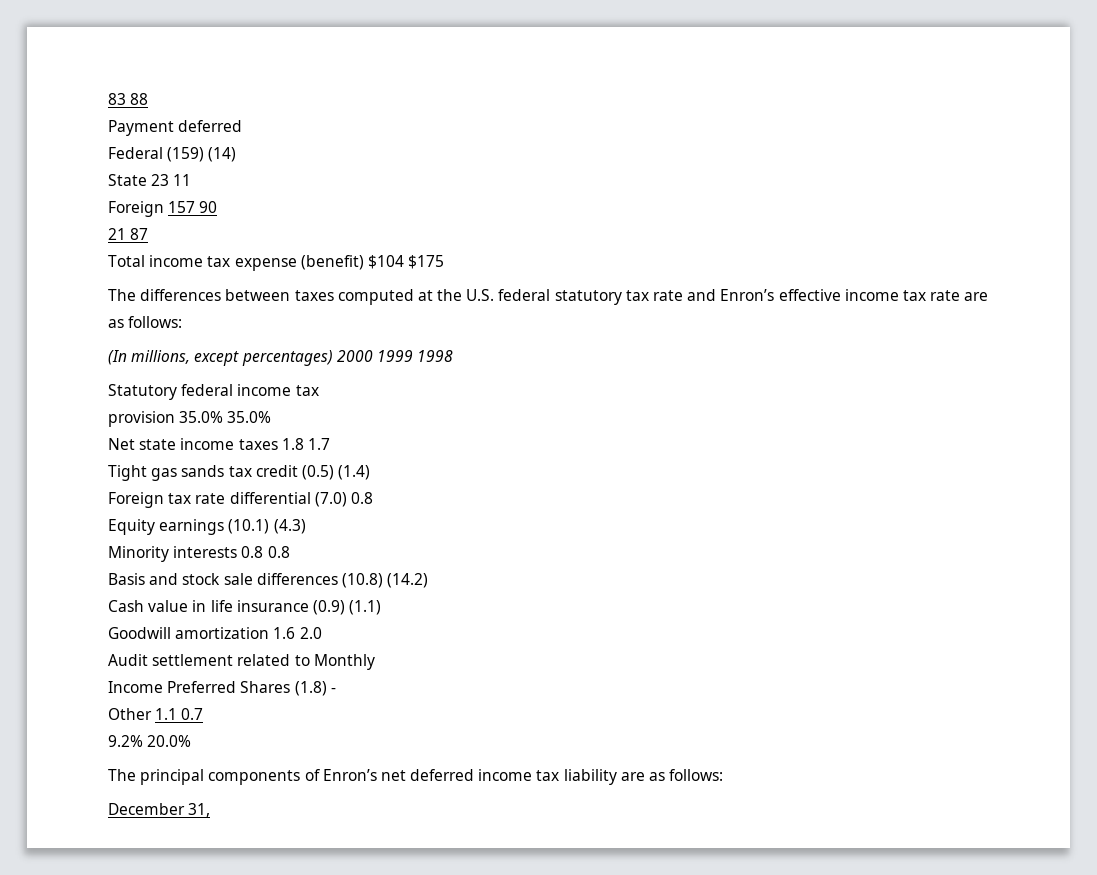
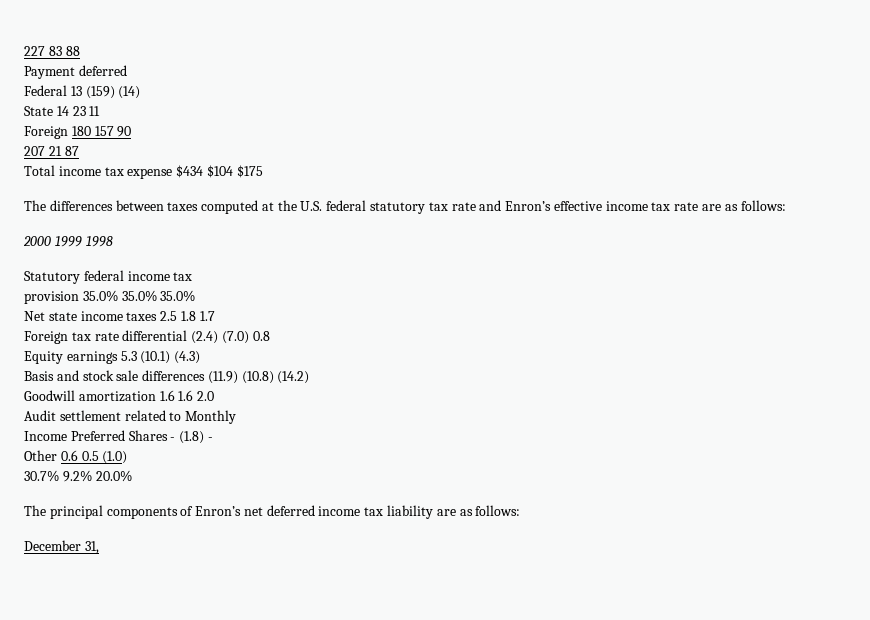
- 83 88
+ 227 83 88
- Federal (159) (14)
+ Federal 13 (159) (14)
- State 23 11
+ State 14 23 11
- Foreign 157 90
+ Foreign 180 157 90
- 21 87
+ 207 21 87
- Total income tax expense (benefit) $104 $175
+ Total income tax expense $434 $104 $175
- (In millions, except percentages) 2000 1999 1998
+ 2000 1999 1998
- provision 35.0% 35.0%
+ provision 35.0% 35.0% 35.0%
- Net state income taxes 1.8 1.7
+ Net state income taxes 2.5 1.8 1.7
- Tight gas sands tax credit (0.5) (1.4)
- Foreign tax rate differential (7.0) 0.8
+ Foreign tax rate differential (2.4) (7.0) 0.8
- Equity earnings (10.1) (4.3)
+ Equity earnings 5.3 (10.1) (4.3)
- Minority interests 0.8 0.8
- Basis and stock sale differences (10.8) (14.2)
+ Basis and stock sale differences (11.9) (10.8) (14.2)
- Cash value in life insurance (0.9) (1.1)
- Goodwill amortization 1.6 2.0
+ Goodwill amortization 1.6 1.6 2.0
- Income Preferred Shares (1.8) -
+ Income Preferred Shares - (1.8) -
- Other 1.1 0.7
- 9.2% 20.0%
+ Other 0.6 0.5 (1.0)
+ 30.7% 9.2% 20.0%

